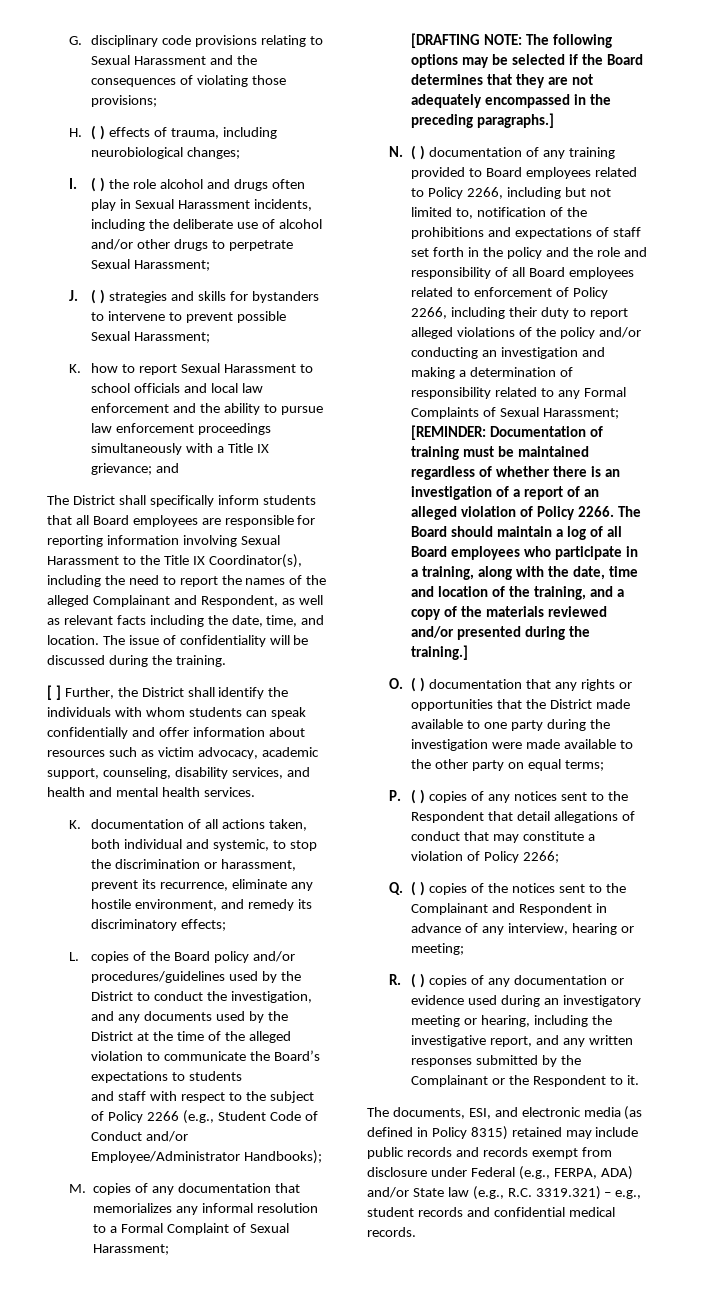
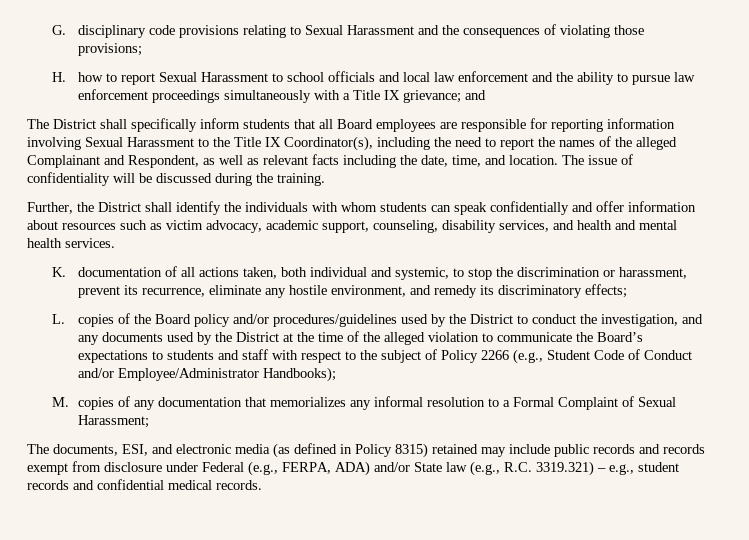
- H. ( ) effects of trauma, including neurobiological changes;
- I. ( ) the role alcohol and drugs often play in Sexual Harassment incidents, including the deliberate use of alcohol and/or other drugs to perpetrate Sexual Harassment;
- J. ( ) strategies and skills for bystanders to intervene to prevent possible Sexual Harassment;
- K. how to report Sexual Harassment to school officials and local law enforcement and the ability to pursue law enforcement proceedings simultaneously with a Title IX grievance; and
+ H. how to report Sexual Harassment to school officials and local law enforcement and the ability to pursue law enforcement proceedings simultaneously with a Title IX grievance; and
- [ ] Further, the District shall identify the individuals with whom students can speak confidentially and offer information about resources such as victim advocacy, academic support, counseling, disability services, and health and mental health services.
+ Further, the District shall identify the individuals with whom students can speak confidentially and offer information about resources such as victim advocacy, academic support, counseling, disability services, and health and mental health services.
- L. copies of the Board policy and/or procedures/guidelines used by the District to conduct the investigation, and any documents used by the District at the time of the alleged violation to communicate the Board’s expectations to students
- and staff with respect to the subject of Policy 2266 (e.g., Student Code of Conduct and/or Employee/Administrator Handbooks);
+ L. copies of the Board policy and/or procedures/guidelines used by the District to conduct the investigation, and any documents used by the District at the time of the alleged violation to communicate the Board’s expectations to students and staff with respect to the subject of Policy 2266 (e.g., Student Code of Conduct and/or Employee/Administrator Handbooks);
- [DRAFTING NOTE: The following options may be selected if the Board determines that they are not adequately encompassed in the preceding paragraphs.]
- N. ( ) documentation of any training provided to Board employees related to Policy 2266, including but not limited to, notification of the prohibitions and expectations of staff set forth in the policy and the role and responsibility of all Board employees related to enforcement of Policy 2266, including their duty to report alleged violations of the policy and/or conducting an investigation and making a determination of responsibility related to any Formal Complaints of Sexual Harassment; [REMINDER: Documentation of training must be maintained regardless of whether there is an investigation of a report of an alleged violation of Policy 2266. The Board should maintain a log of all Board employees who participate in a training, along with the date, time and location of the training, and a copy of the materials reviewed and/or presented during the training.]
- O. ( ) documentation that any rights or opportunities that the District made available to one party during the investigation were made available to the other party on equal terms;
- P. ( ) copies of any notices sent to the Respondent that detail allegations of conduct that may constitute a violation of Policy 2266;
- Q. ( ) copies of the notices sent to the Complainant and Respondent in advance of any interview, hearing or meeting;
- R. ( ) copies of any documentation or evidence used during an investigatory meeting or hearing, including the investigative report, and any written responses submitted by the Complainant or the Respondent to it.

